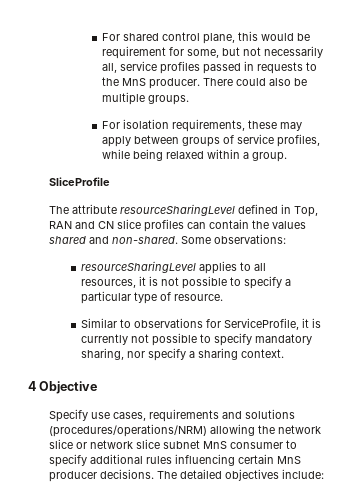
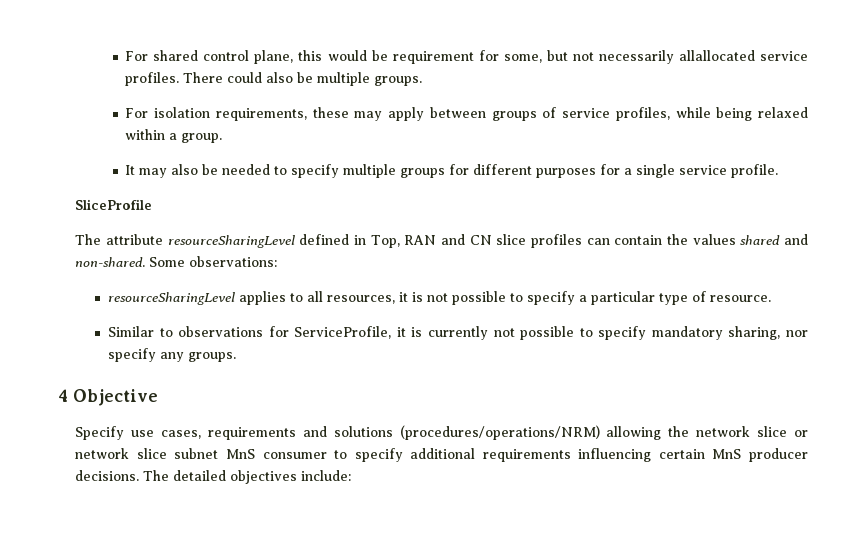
- For shared control plane, this would be requirement for some, but not necessarily all, service profiles passed in requests to the MnS producer.
+ For shared control plane, this would be requirement for some, but not necessarily allallocated service profiles.
+ It may also be needed to specify multiple groups for different purposes for a single service profile.
- Similar to observations for ServiceProfile, it is currently not possible to specify mandatory sharing, nor specify a sharing context.
+ Similar to observations for ServiceProfile, it is currently not possible to specify mandatory sharing, nor specify any groups.
- Specify use cases, requirements and solutions (procedures/operations/NRM) allowing the network slice or network slice subnet MnS consumer to specify additional rules influencing certain MnS producer decisions.
+ Specify use cases, requirements and solutions (procedures/operations/NRM) allowing the network slice or network slice subnet MnS consumer to specify additional requirements influencing certain MnS producer decisions.

